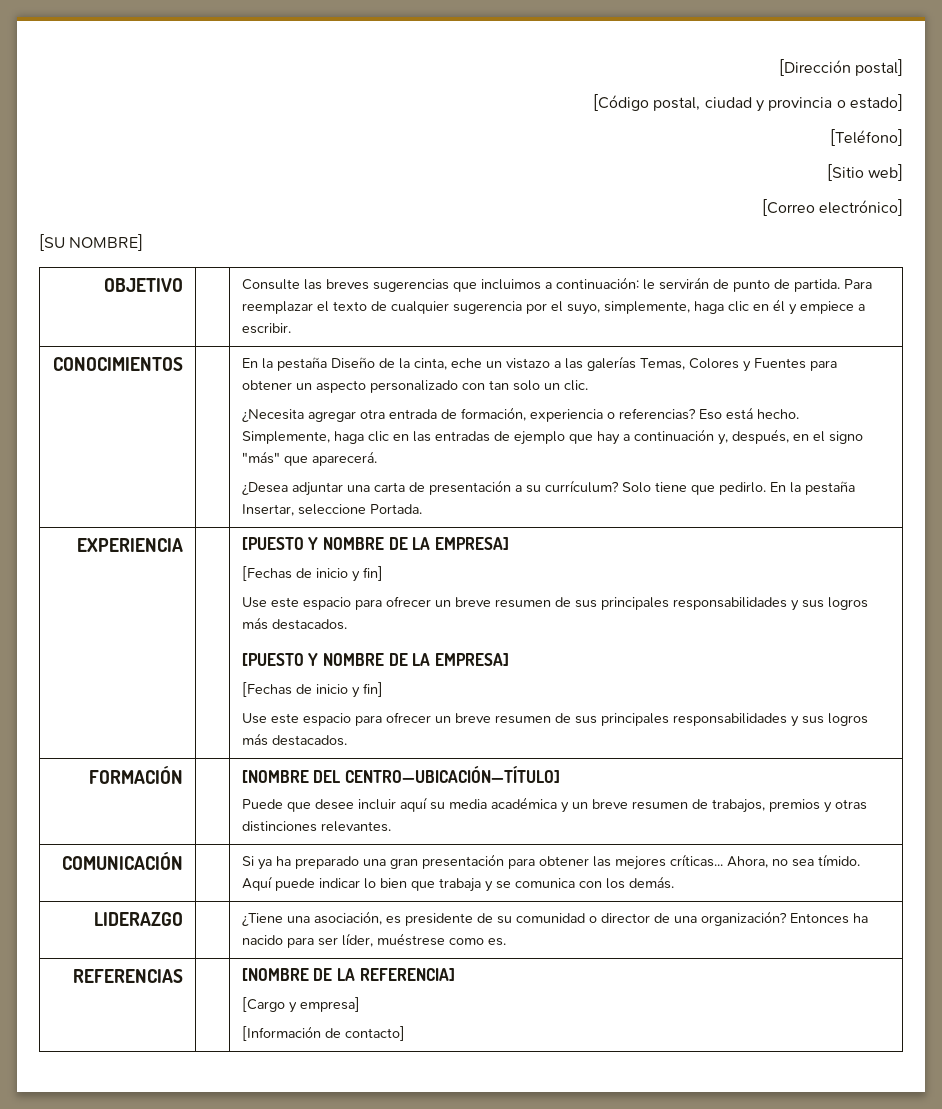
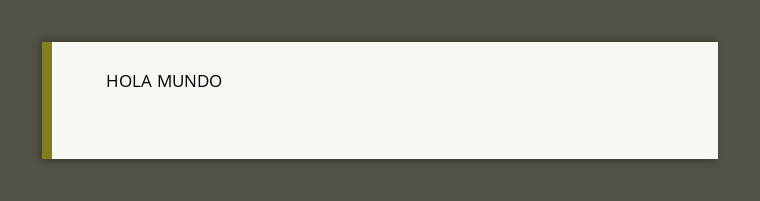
- [Dirección postal]
- [Código postal, ciudad y provincia o estado]
- [Teléfono]
- [Sitio web]
- [Correo electrónico]
- [SU NOMBRE]
- OBJETIVO | | Consulte las breves sugerencias que incluimos a continuación: le servirán de punto de partida. Para reemplazar el texto de cualquier sugerencia por el suyo, simplemente, haga clic en él y empiece a escribir.
- CONOCIMIENTOS | | En la pestaña Diseño de la cinta, eche un vistazo a las galerías Temas, Colores y Fuentes para obtener un aspecto personalizado con tan solo un clic.
- ¿Necesita agregar otra entrada de formación, experiencia o referencias? Eso está hecho. Simplemente, haga clic en las entradas de ejemplo que hay a continuación y, después, en el signo "más" que aparecerá.
- ¿Desea adjuntar una carta de presentación a su currículum? Solo tiene que pedirlo. En la pestaña Insertar, seleccione Portada.
- EXPERIENCIA | | [PUESTO Y NOMBRE DE LA EMPRESA]
- [Fechas de inicio y fin]
- Use este espacio para ofrecer un breve resumen de sus principales responsabilidades y sus logros más destacados.
- [PUESTO Y NOMBRE DE LA EMPRESA]
- [Fechas de inicio y fin]
- Use este espacio para ofrecer un breve resumen de sus principales responsabilidades y sus logros más destacados.
- FORMACIÓN | | [NOMBRE DEL CENTRO—UBICACIÓN—TÍTULO]
- Puede que desee incluir aquí su media académica y un breve resumen de trabajos, premios y otras distinciones relevantes.
- COMUNICACIÓN | | Si ya ha preparado una gran presentación para obtener las mejores críticas... Ahora, no sea tímido. Aquí puede indicar lo bien que trabaja y se comunica con los demás.
- LIDERAZGO | | ¿Tiene una asociación, es presidente de su comunidad o director de una organización? Entonces ha nacido para ser líder, muéstrese como es.
- REFERENCIAS | | [NOMBRE DE LA REFERENCIA]
- [Cargo y empresa]
- [Información de contacto]
+ HOLA MUNDO

